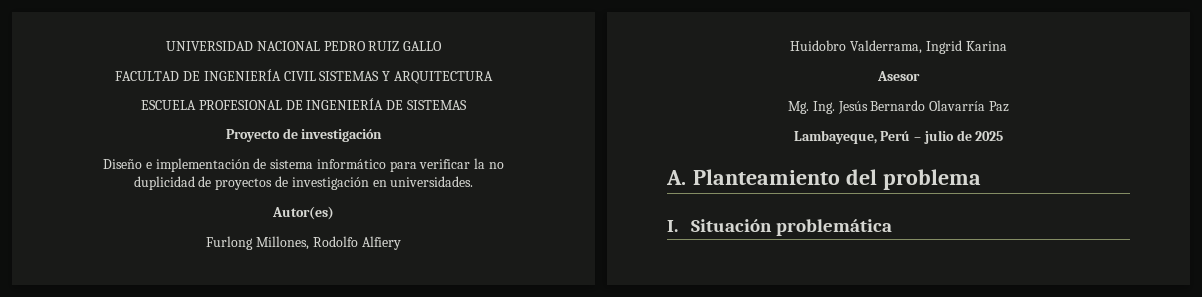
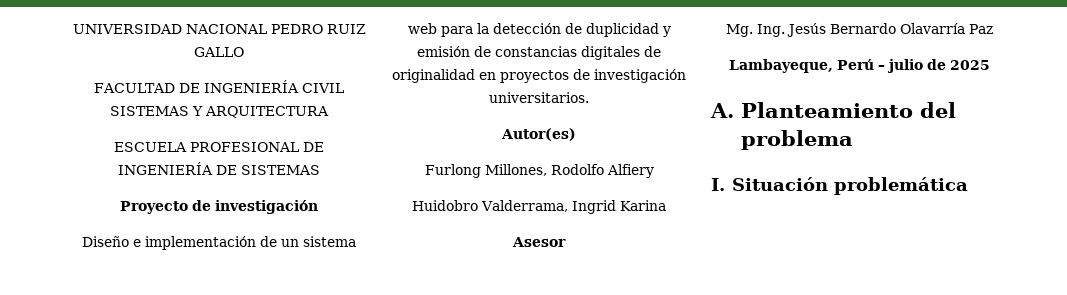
- Diseño e implementación de sistema informático para verificar la no duplicidad de proyectos de investigación en universidades.
+ Diseño e implementación de un sistema web para la detección de duplicidad y emisión de constancias digitales de originalidad en proyectos de investigación universitarios.

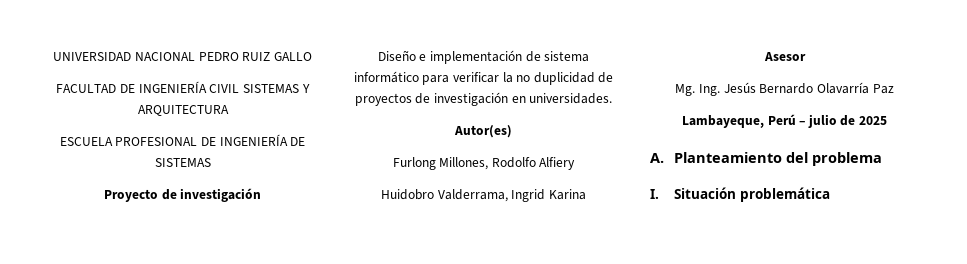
- Diseño e implementación de un sistema web para la detección de duplicidad y emisión de constancias digitales de originalidad en proyectos de investigación universitarios.
+ Diseño e implementación de sistema informático para verificar la no duplicidad de proyectos de investigación en universidades.

